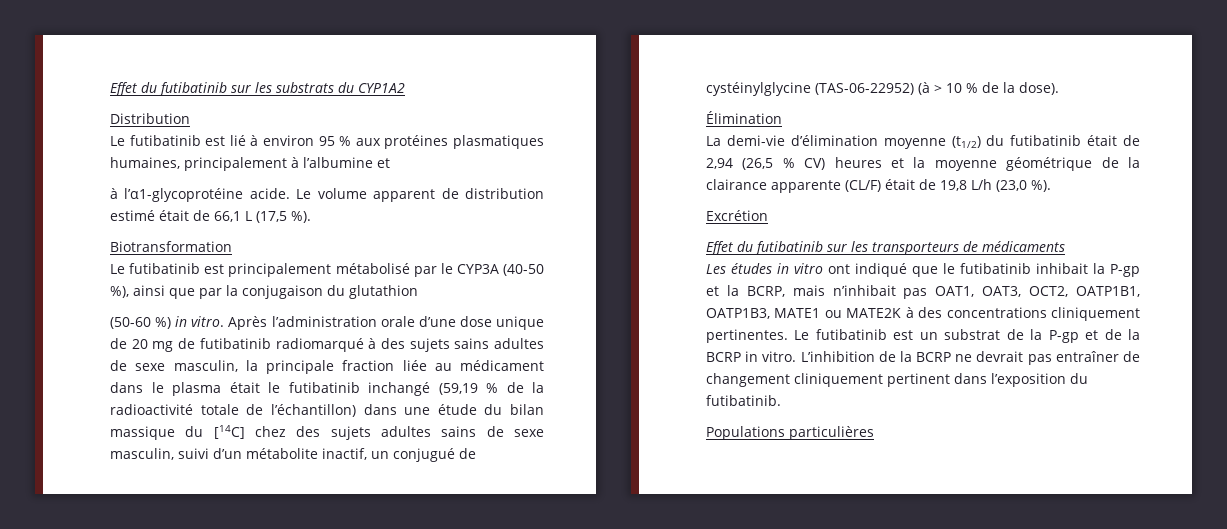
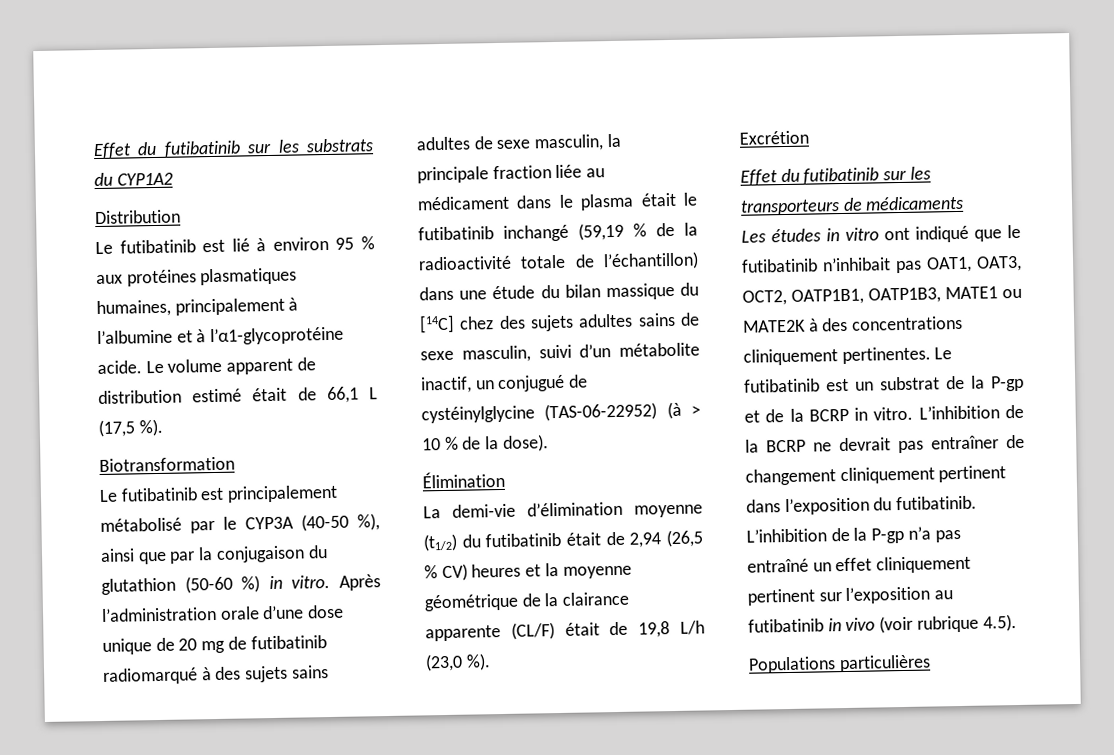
- Le futibatinib est lié à environ 95 % aux protéines plasmatiques humaines, principalement à l’albumine et
- à l’α1-glycoprotéine acide.
+ Le futibatinib est lié à environ 95 % aux protéines plasmatiques humaines, principalement à l’albumine et à l’α1-glycoprotéine acide.
- Le futibatinib est principalement métabolisé par le CYP3A (40-50 %), ainsi que par la conjugaison du glutathion
- (50-60 %) in vitro.
+ Le futibatinib est principalement métabolisé par le CYP3A (40-50 %), ainsi que par la conjugaison du glutathion (50-60 %) in vitro.
- Les études in vitro ont indiqué que le futibatinib inhibait la P-gp et la BCRP, mais n’inhibait pas OAT1, OAT3, OCT2, OATP1B1, OATP1B3, MATE1 ou MATE2K à des concentrations cliniquement pertinentes.
+ Les études in vitro ont indiqué que le futibatinib n’inhibait pas OAT1, OAT3, OCT2, OATP1B1, OATP1B3, MATE1 ou MATE2K à des concentrations cliniquement pertinentes.
+ L’inhibition de la P-gp n’a pas entraîné un effet cliniquement pertinent sur l’exposition au futibatinib in vivo (voir rubrique 4.5).

